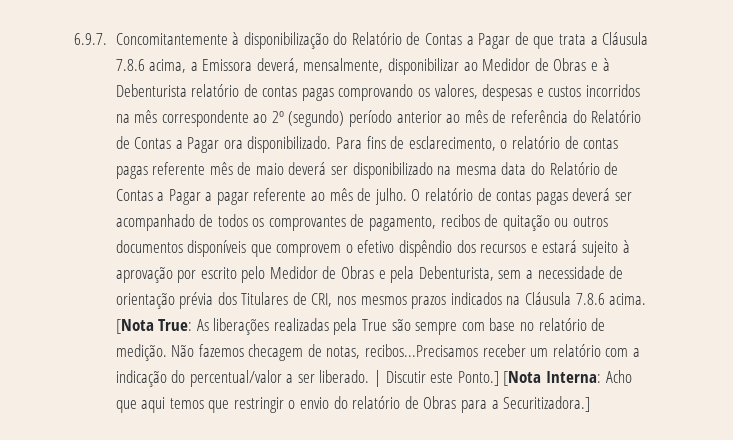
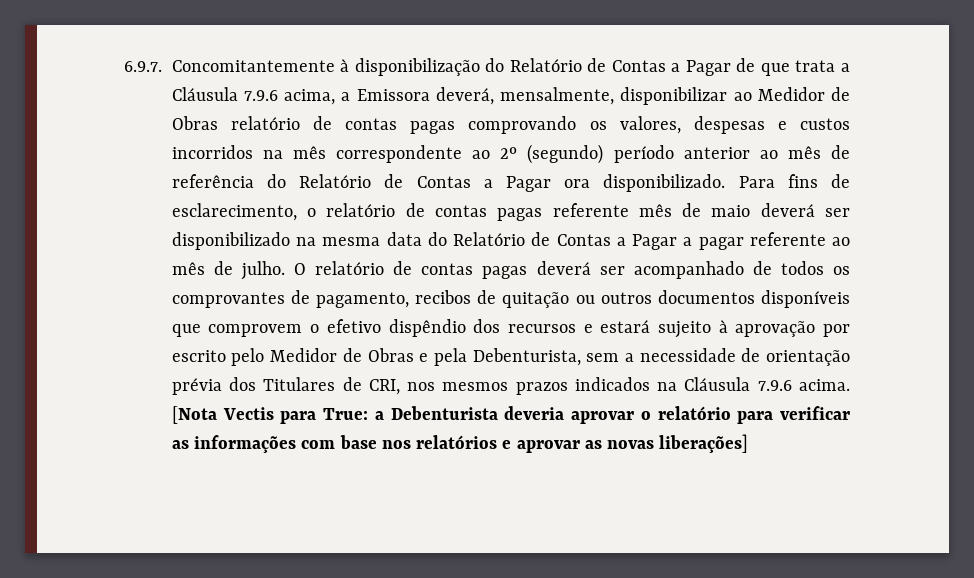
- 6.9.7. Concomitantemente à disponibilização do Relatório de Contas a Pagar de que trata a Cláusula 7.8.6 acima, a Emissora deverá, mensalmente, disponibilizar ao Medidor de Obras e à Debenturista relatório de contas pagas comprovando os valores, despesas e custos incorridos na mês correspondente ao 2º (segundo) período anterior ao mês de referência do Relatório de Contas a Pagar ora disponibilizado.
+ 6.9.7. Concomitantemente à disponibilização do Relatório de Contas a Pagar de que trata a Cláusula 7.9.6 acima, a Emissora deverá, mensalmente, disponibilizar ao Medidor de Obras relatório de contas pagas comprovando os valores, despesas e custos incorridos na mês correspondente ao 2º (segundo) período anterior ao mês de referência do Relatório de Contas a Pagar ora disponibilizado.
- O relatório de contas pagas deverá ser acompanhado de todos os comprovantes de pagamento, recibos de quitação ou outros documentos disponíveis que comprovem o efetivo dispêndio dos recursos e estará sujeito à aprovação por escrito pelo Medidor de Obras e pela Debenturista, sem a necessidade de orientação prévia dos Titulares de CRI, nos mesmos prazos indicados na Cláusula 7.8.6 acima.
+ O relatório de contas pagas deverá ser acompanhado de todos os comprovantes de pagamento, recibos de quitação ou outros documentos disponíveis que comprovem o efetivo dispêndio dos recursos e estará sujeito à aprovação por escrito pelo Medidor de Obras e pela Debenturista, sem a necessidade de orientação prévia dos Titulares de CRI, nos mesmos prazos indicados na Cláusula 7.9.6 acima.
- [Nota True: As liberações realizadas pela True são sempre com base no relatório de medição. Não fazemos checagem de notas, recibos...Precisamos receber um relatório com a indicação do percentual/valor a ser liberado. | Discutir este Ponto.] [Nota Interna: Acho que aqui temos que restringir o envio do relatório de Obras para a Securitizadora.]
+ [Nota Vectis para True: a Debenturista deveria aprovar o relatório para verificar as informações com base nos relatórios e aprovar as novas liberações]

